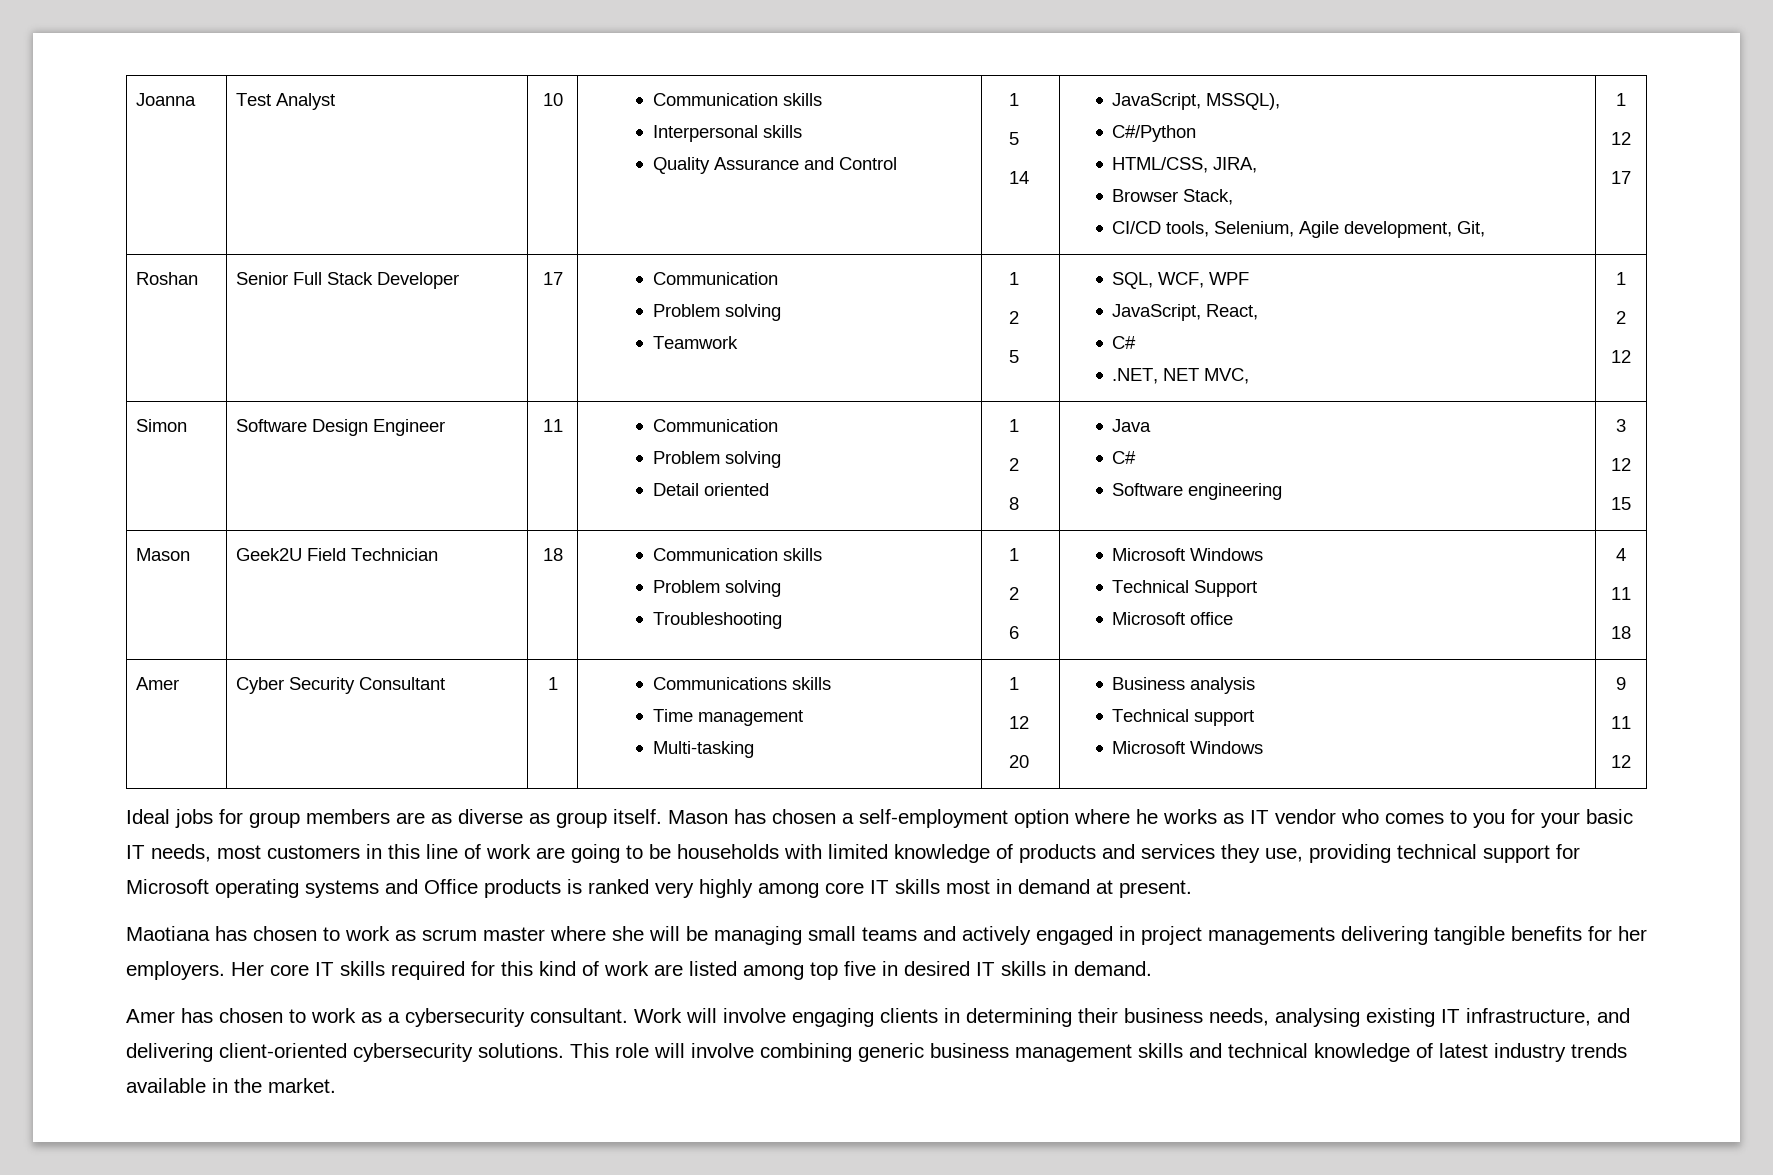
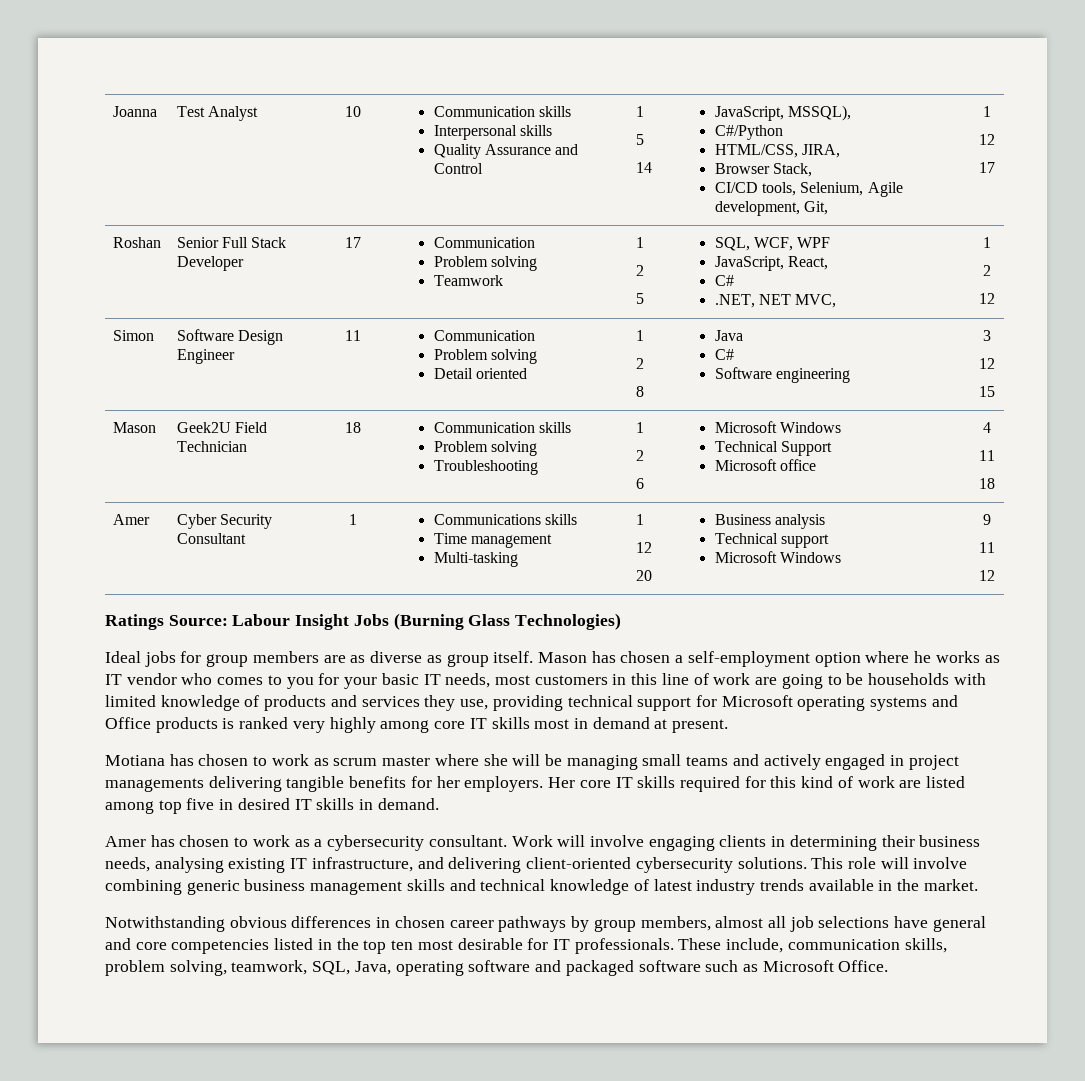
+ Ratings Source: Labour Insight Jobs (Burning Glass Technologies)
- Maotiana has chosen to work as scrum master where she will be managing small teams and actively engaged in project managements delivering tangible benefits for her employers.
+ Motiana has chosen to work as scrum master where she will be managing small teams and actively engaged in project managements delivering tangible benefits for her employers.
+ Notwithstanding obvious differences in chosen career pathways by group members, almost all job selections have general and core competencies listed in the top ten most desirable for IT professionals. These include, communication skills, problem solving, teamwork, SQL, Java, operating software and packaged software such as Microsoft Office.

